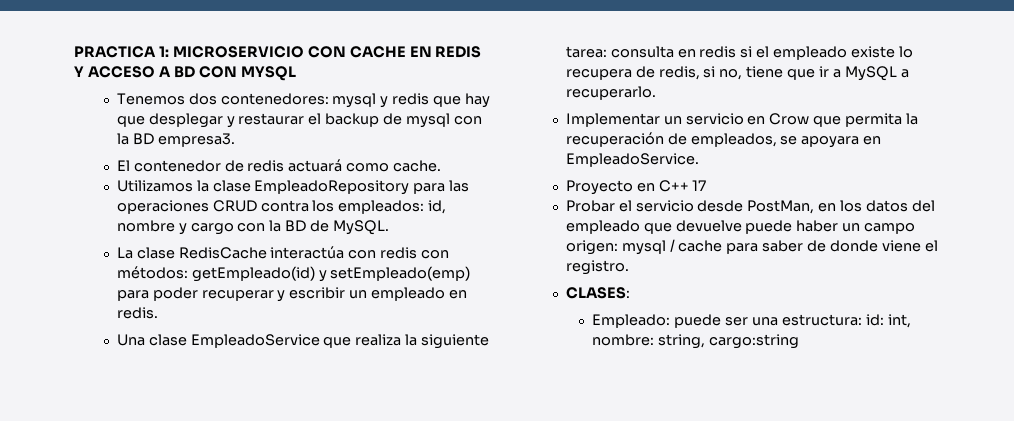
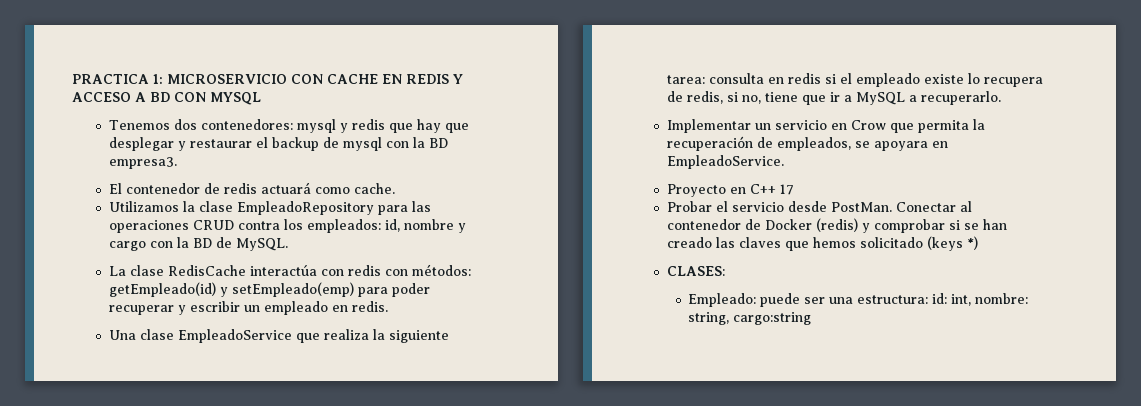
- Probar el servicio desde PostMan, en los datos del empleado que devuelve puede haber un campo origen: mysql / cache para saber de donde viene el registro.
+ Probar el servicio desde PostMan. Conectar al contenedor de Docker (redis) y comprobar si se han creado las claves que hemos solicitado (keys *)

